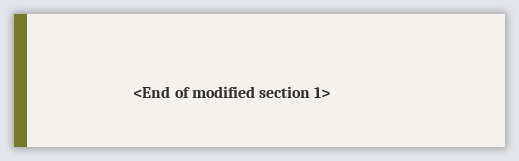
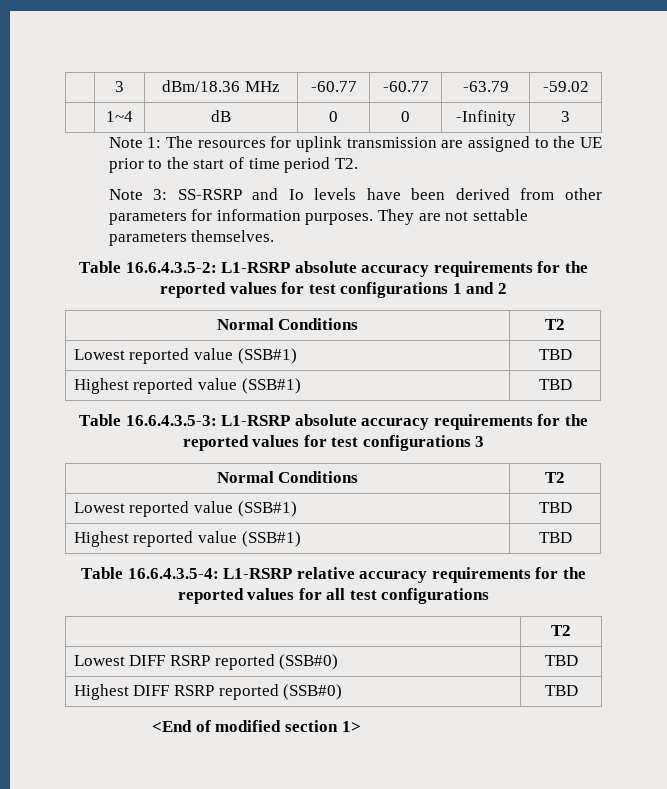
+ | 3 | dBm/18.36 MHz | -60.77 | -60.77 | -63.79 | -59.02
+ | 1~4 | dB | 0 | 0 | -Infinity | 3
+ Note 1: The resources for uplink transmission are assigned to the UE prior to the start of time period T2.
+ Note 3: SS-RSRP and Io levels have been derived from other parameters for information purposes. They are not settable parameters themselves.
+ Table 16.6.4.3.5-2: L1-RSRP absolute accuracy requirements for the reported values for test configurations 1 and 2
+ Normal Conditions | T2
+ Lowest reported value (SSB#1) | TBD
+ Highest reported value (SSB#1) | TBD
+ Table 16.6.4.3.5-3: L1-RSRP absolute accuracy requirements for the reported values for test configurations 3
+ Normal Conditions | T2
+ Lowest reported value (SSB#1) | TBD
+ Highest reported value (SSB#1) | TBD
+ Table 16.6.4.3.5-4: L1-RSRP relative accuracy requirements for the reported values for all test configurations
+ | T2
+ Lowest DIFF RSRP reported (SSB#0) | TBD
+ Highest DIFF RSRP reported (SSB#0) | TBD

